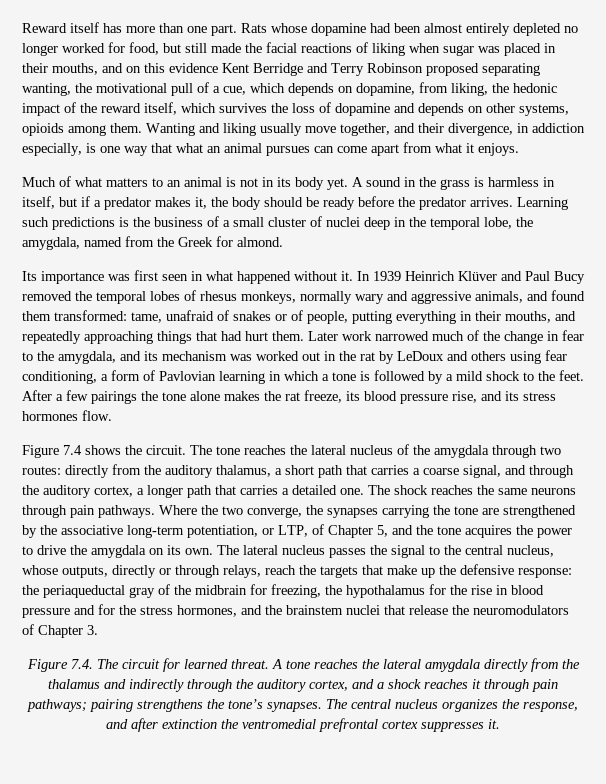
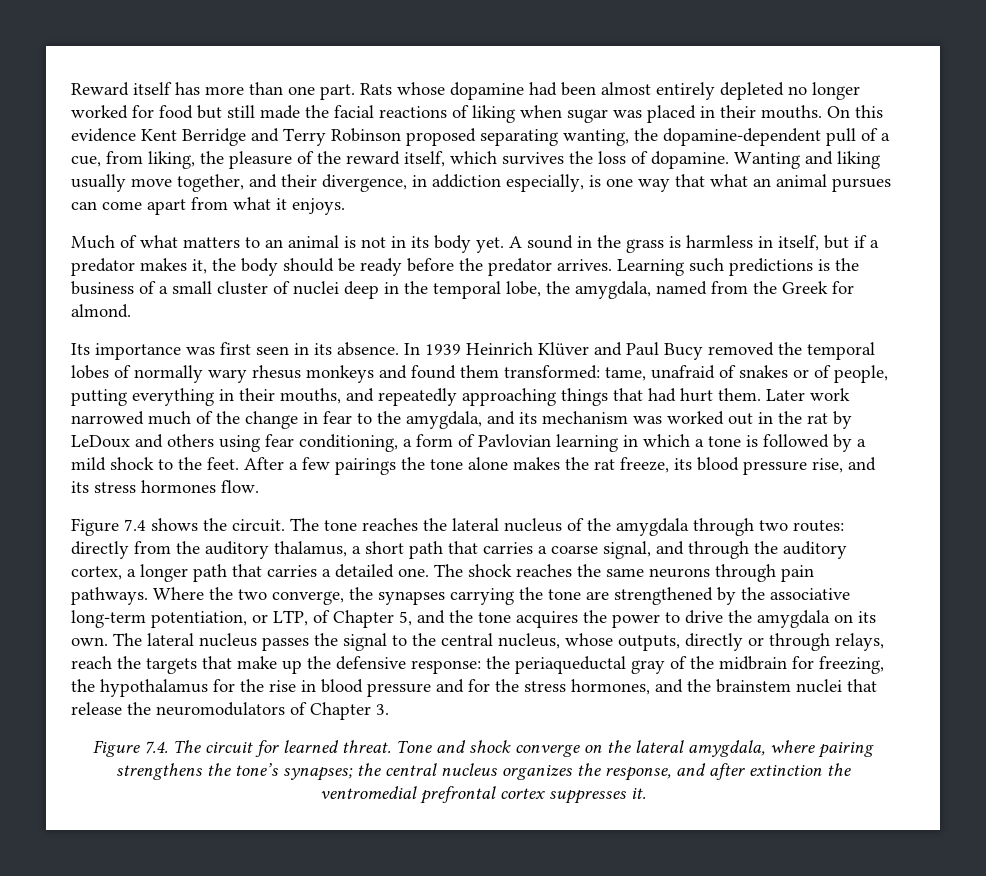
- Rats whose dopamine had been almost entirely depleted no longer worked for food, but still made the facial reactions of liking when sugar was placed in their mouths, and on this evidence Kent Berridge and Terry Robinson proposed separating wanting, the motivational pull of a cue, which depends on dopamine, from liking, the hedonic impact of the reward itself, which survives the loss of dopamine and depends on other systems, opioids among them.
+ Rats whose dopamine had been almost entirely depleted no longer worked for food but still made the facial reactions of liking when sugar was placed in their mouths. On this evidence Kent Berridge and Terry Robinson proposed separating wanting, the dopamine-dependent pull of a cue, from liking, the pleasure of the reward itself, which survives the loss of dopamine.
- Its importance was first seen in what happened without it.
+ Its importance was first seen in its absence.
- In 1939 Heinrich Klüver and Paul Bucy removed the temporal lobes of rhesus monkeys, normally wary and aggressive animals, and found them transformed: tame, unafraid of snakes or of people, putting everything in their mouths, and repeatedly approaching things that had hurt them.
+ In 1939 Heinrich Klüver and Paul Bucy removed the temporal lobes of normally wary rhesus monkeys and found them transformed: tame, unafraid of snakes or of people, putting everything in their mouths, and repeatedly approaching things that had hurt them.
- A tone reaches the lateral amygdala directly from the thalamus and indirectly through the auditory cortex, and a shock reaches it through pain pathways; pairing strengthens the tone’s synapses. The central nucleus organizes the response, and after extinction the ventromedial prefrontal cortex suppresses it.
+ Tone and shock converge on the lateral amygdala, where pairing strengthens the tone’s synapses; the central nucleus organizes the response, and after extinction the ventromedial prefrontal cortex suppresses it.

